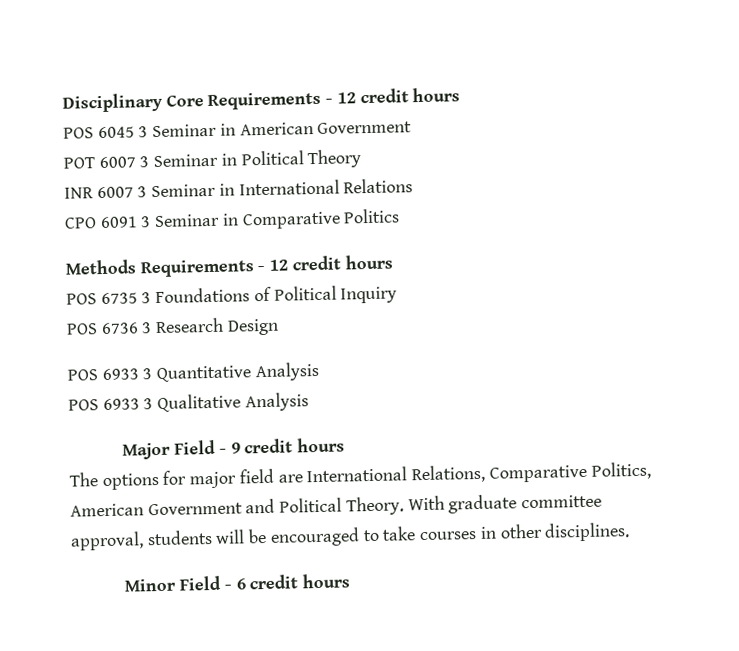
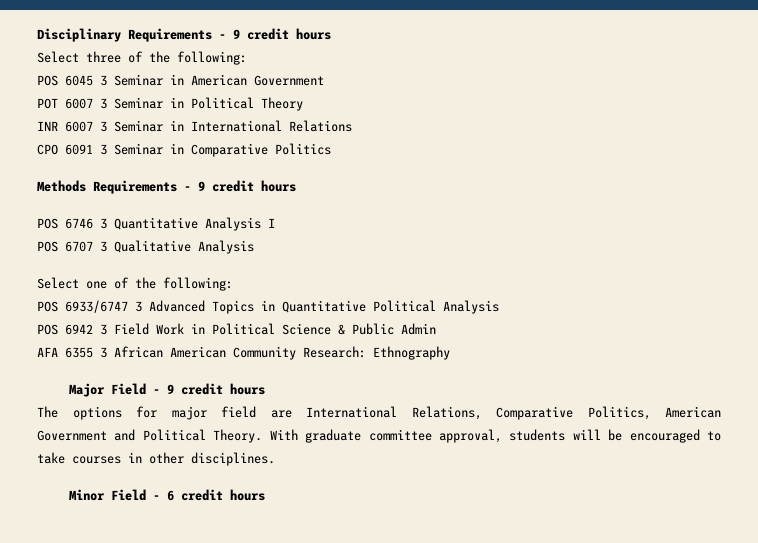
- Disciplinary Core Requirements - 12 credit hours
+ Disciplinary Requirements - 9 credit hours
+ Select three of the following:
- Methods Requirements - 12 credit hours
- POS 6735 3 Foundations of Political Inquiry
- POS 6736 3 Research Design
- POS 6933 3 Quantitative Analysis
- POS 6933 3 Qualitative Analysis
+ Methods Requirements - 9 credit hours
+ POS 6746 3 Quantitative Analysis I
+ POS 6707 3 Qualitative Analysis
+ Select one of the following:
+ POS 6933/6747 3 Advanced Topics in Quantitative Political Analysis
+ POS 6942 3 Field Work in Political Science & Public Admin
+ AFA 6355 3 African American Community Research: Ethnography

